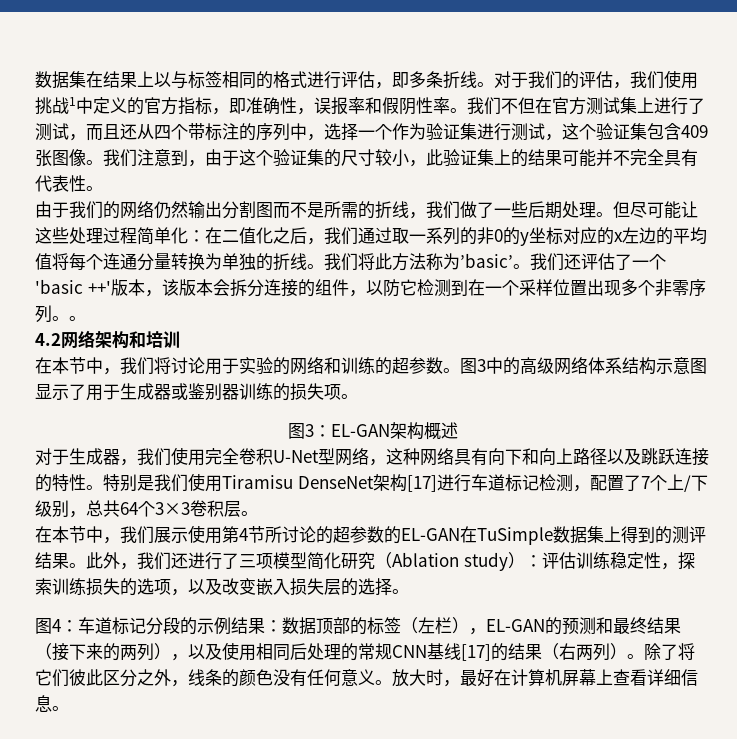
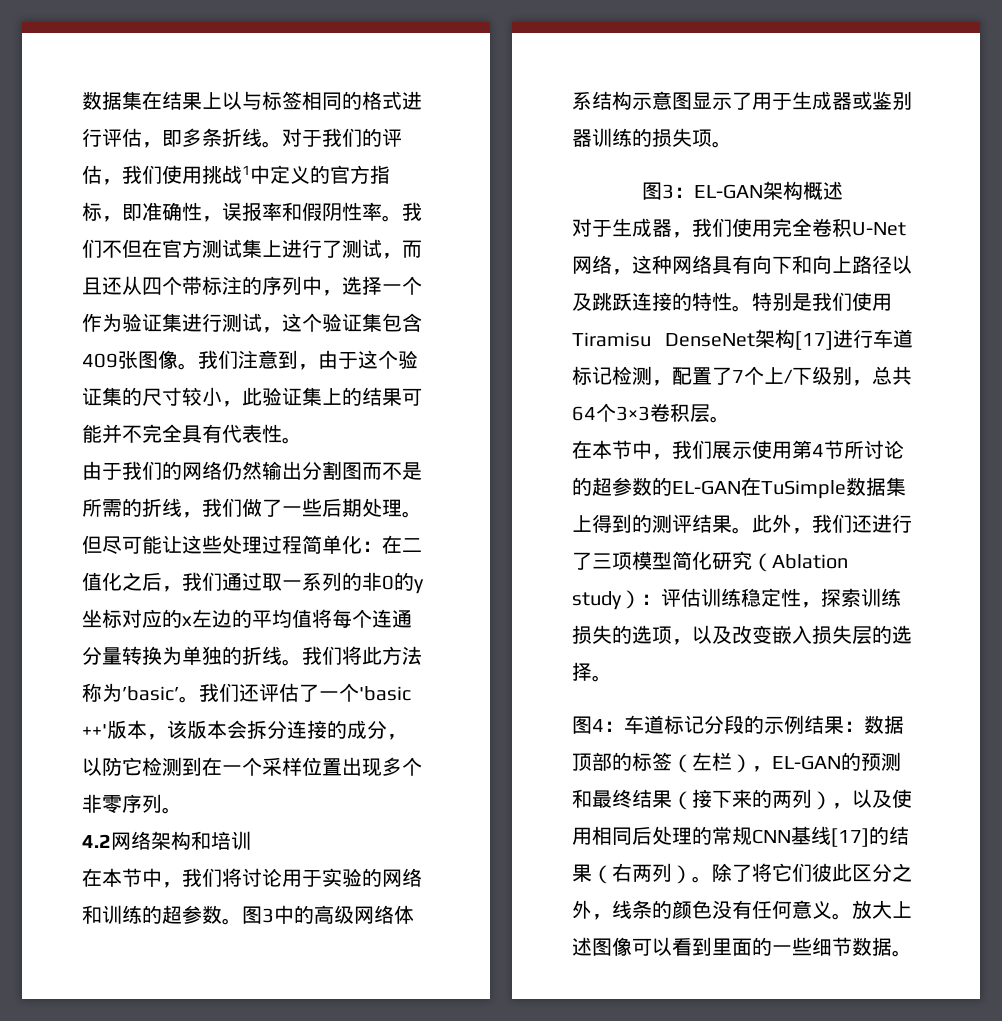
- 我们还评估了一个'basic ++'版本，该版本会拆分连接的组件，以防它检测到在一个采样位置出现多个非零序列。。
+ 我们还评估了一个'basic ++'版本，该版本会拆分连接的成分，以防它检测到在一个采样位置出现多个非零序列。
- 对于生成器，我们使用完全卷积U-Net型网络，这种网络具有向下和向上路径以及跳跃连接的特性。
+ 对于生成器，我们使用完全卷积U-Net网络，这种网络具有向下和向上路径以及跳跃连接的特性。
- 放大时，最好在计算机屏幕上查看详细信息。
+ 放大上述图像可以看到里面的一些细节数据。

